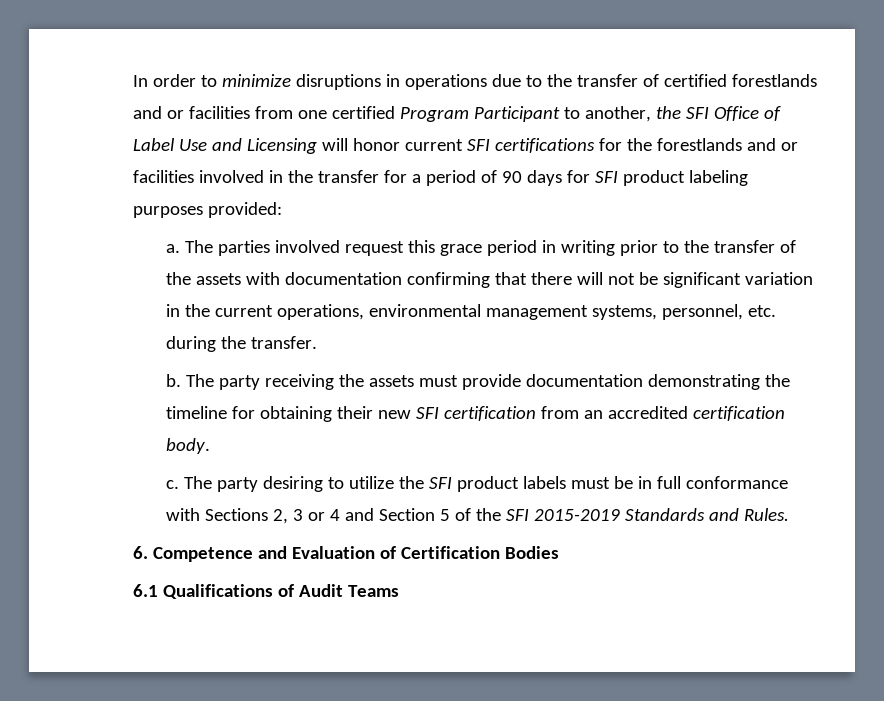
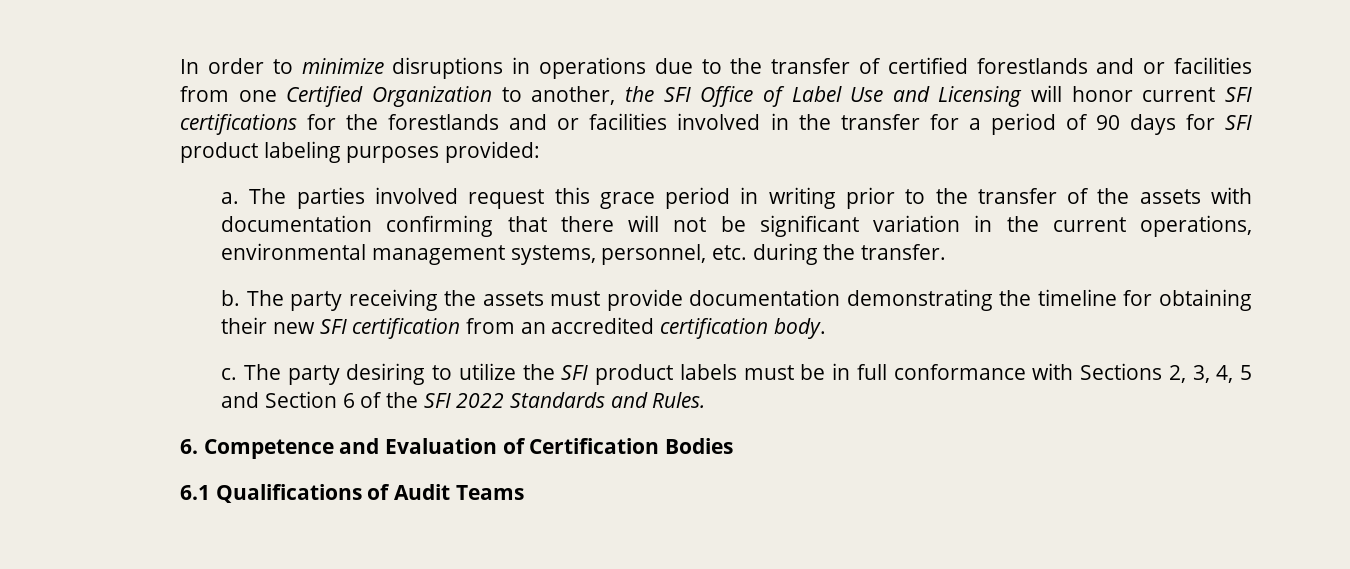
- In order to minimize disruptions in operations due to the transfer of certified forestlands and or facilities from one certified Program Participant to another, the SFI Office of Label Use and Licensing will honor current SFI certifications for the forestlands and or facilities involved in the transfer for a period of 90 days for SFI product labeling purposes provided:
+ In order to minimize disruptions in operations due to the transfer of certified forestlands and or facilities from one Certified Organization to another, the SFI Office of Label Use and Licensing will honor current SFI certifications for the forestlands and or facilities involved in the transfer for a period of 90 days for SFI product labeling purposes provided:
- The party desiring to utilize the SFI product labels must be in full conformance with Sections 2, 3 or 4 and Section 5 of the SFI 2015-2019 Standards and Rules.
+ The party desiring to utilize the SFI product labels must be in full conformance with Sections 2, 3, 4, 5 and Section 6 of the SFI 2022 Standards and Rules.

